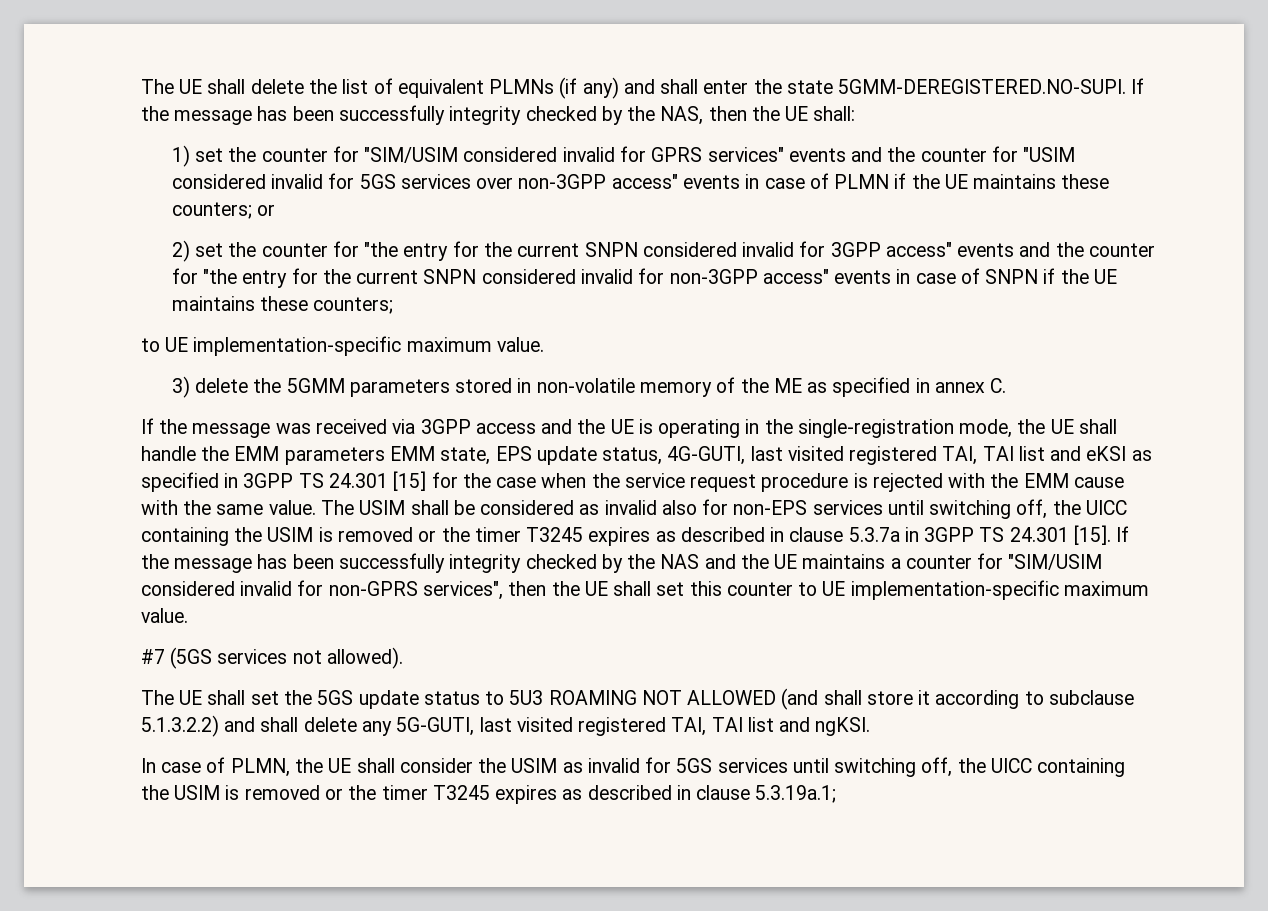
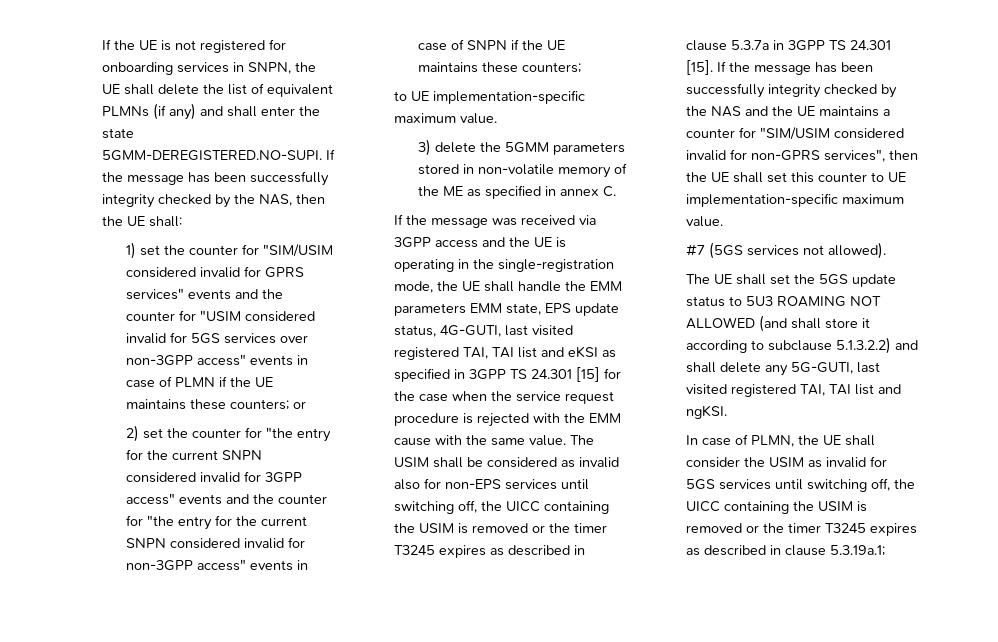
- The UE shall delete the list of equivalent PLMNs (if any) and shall enter the state 5GMM-DEREGISTERED.NO-SUPI. If the message has been successfully integrity checked by the NAS, then the UE shall:
+ If the UE is not registered for onboarding services in SNPN, the UE shall delete the list of equivalent PLMNs (if any) and shall enter the state 5GMM-DEREGISTERED.NO-SUPI. If the message has been successfully integrity checked by the NAS, then the UE shall:

